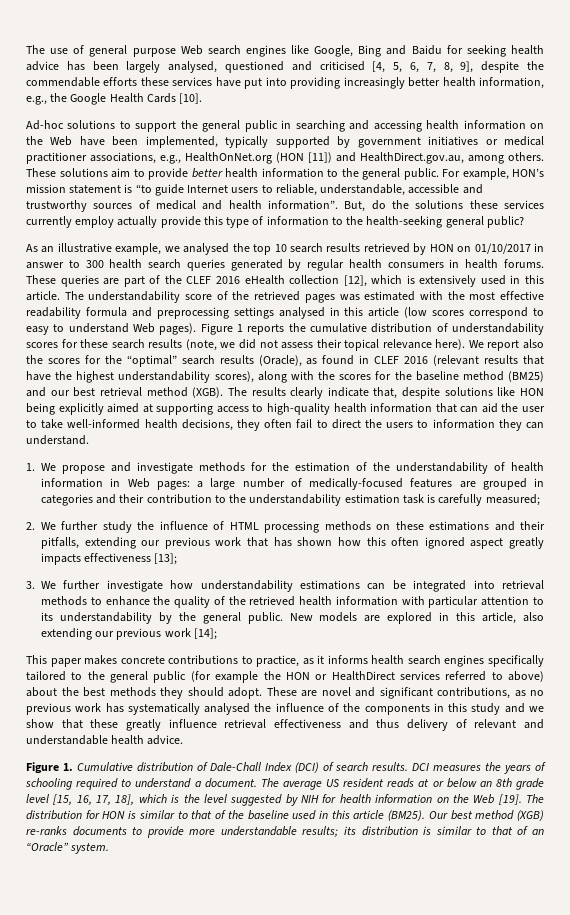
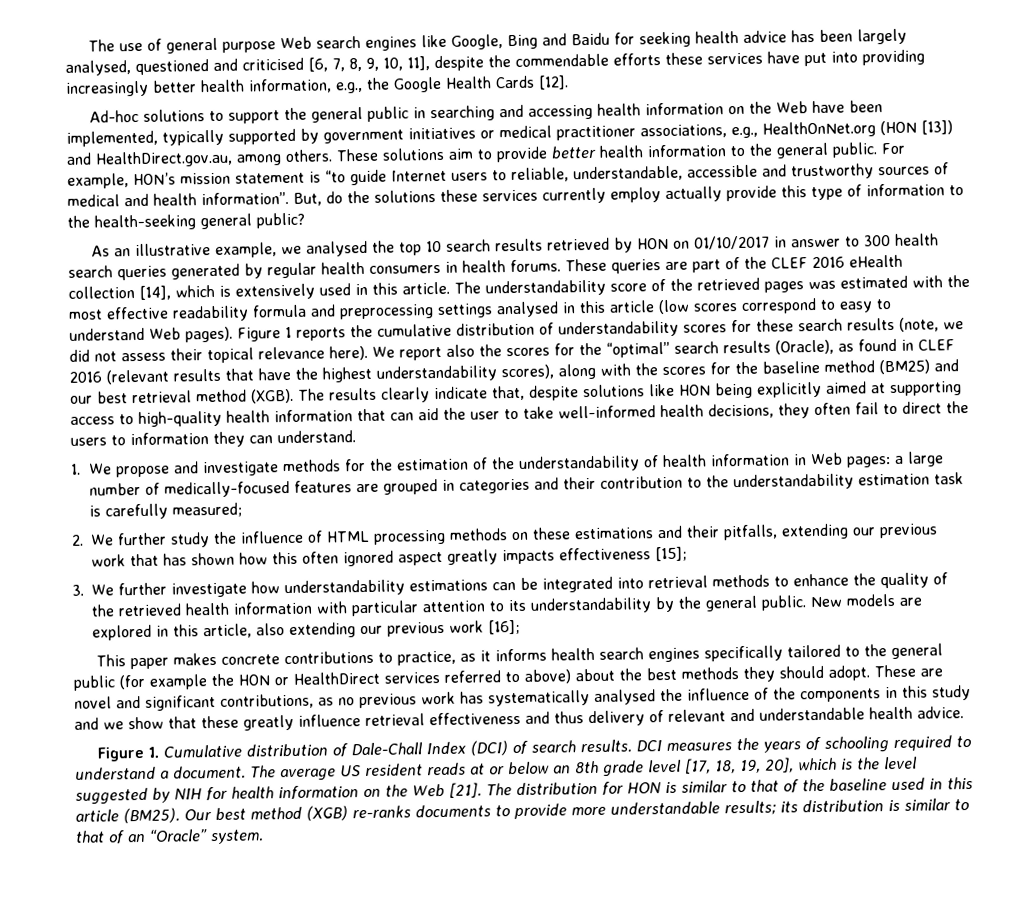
- The use of general purpose Web search engines like Google, Bing and Baidu for seeking health advice has been largely analysed, questioned and criticised [4, 5, 6, 7, 8, 9], despite the commendable efforts these services have put into providing increasingly better health information, e.g., the Google Health Cards [10].
+ The use of general purpose Web search engines like Google, Bing and Baidu for seeking health advice has been largely analysed, questioned and criticised [6, 7, 8, 9, 10, 11], despite the commendable efforts these services have put into providing increasingly better health information, e.g., the Google Health Cards [12].
- Ad-hoc solutions to support the general public in searching and accessing health information on the Web have been implemented, typically supported by government initiatives or medical practitioner associations, e.g., HealthOnNet.org (HON [11]) and HealthDirect.gov.au, among others.
+ Ad-hoc solutions to support the general public in searching and accessing health information on the Web have been implemented, typically supported by government initiatives or medical practitioner associations, e.g., HealthOnNet.org (HON [13]) and HealthDirect.gov.au, among others.
- These queries are part of the CLEF 2016 eHealth collection [12], which is extensively used in this article.
+ These queries are part of the CLEF 2016 eHealth collection [14], which is extensively used in this article.
- 2. We further study the influence of HTML processing methods on these estimations and their pitfalls, extending our previous work that has shown how this often ignored aspect greatly impacts effectiveness [13];
+ 2. We further study the influence of HTML processing methods on these estimations and their pitfalls, extending our previous work that has shown how this often ignored aspect greatly impacts effectiveness [15];
- New models are explored in this article, also extending our previous work [14];
+ New models are explored in this article, also extending our previous work [16];
- The average US resident reads at or below an 8th grade level [15, 16, 17, 18], which is the level suggested by NIH for health information on the Web [19].
+ The average US resident reads at or below an 8th grade level [17, 18, 19, 20], which is the level suggested by NIH for health information on the Web [21].

